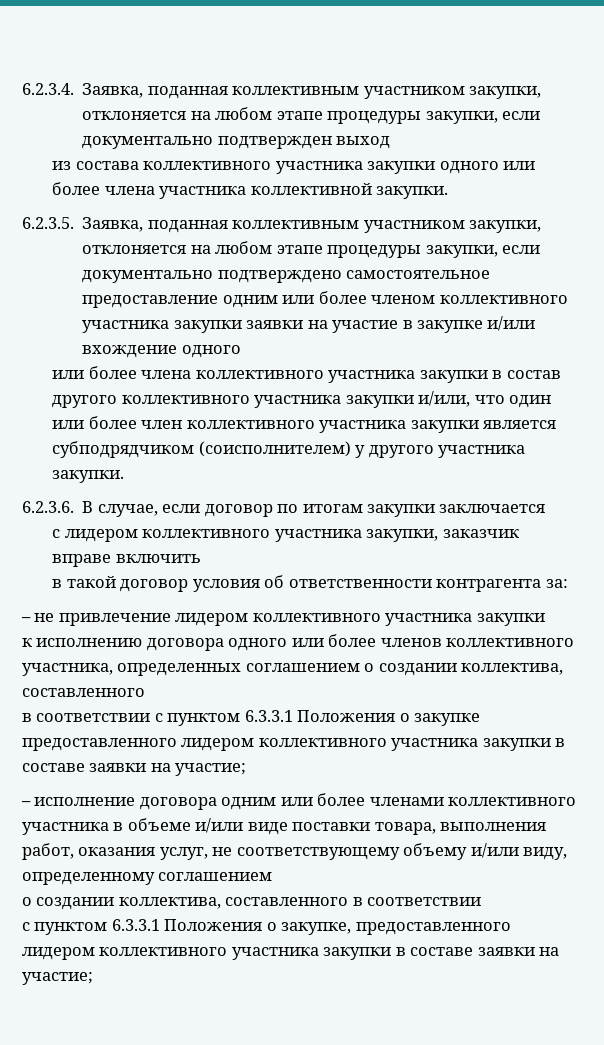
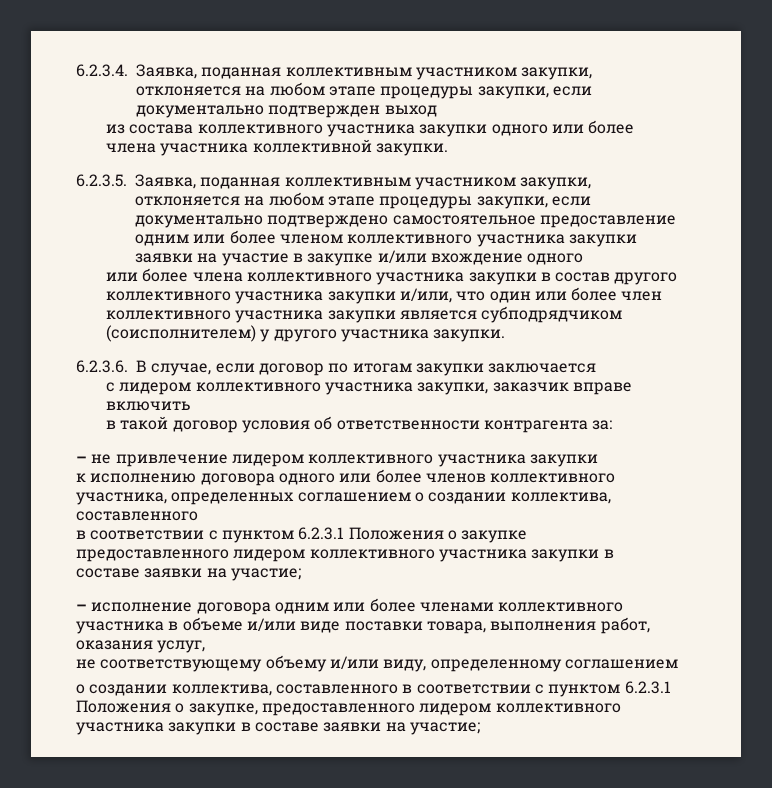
- в соответствии с пунктом 6.3.3.1 Положения о закупке предоставленного лидером коллективного участника закупки в составе заявки на участие;
+ в соответствии с пунктом 6.2.3.1 Положения о закупке предоставленного лидером коллективного участника закупки в составе заявки на участие;
- – исполнение договора одним или более членами коллективного участника в объеме и/или виде поставки товара, выполнения работ, оказания услуг, не соответствующему объему и/или виду, определенному соглашением
+ – исполнение договора одним или более членами коллективного участника в объеме и/или виде поставки товара, выполнения работ, оказания услуг,
+ не соответствующему объему и/или виду, определенному соглашением
- о создании коллектива, составленного в соответствии
- с пунктом 6.3.3.1 Положения о закупке, предоставленного лидером коллективного участника закупки в составе заявки на участие;
+ о создании коллектива, составленного в соответствии с пунктом 6.2.3.1 Положения о закупке, предоставленного лидером коллективного участника закупки в составе заявки на участие;

